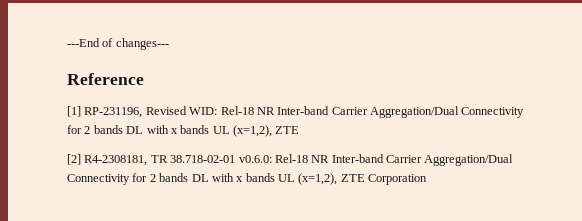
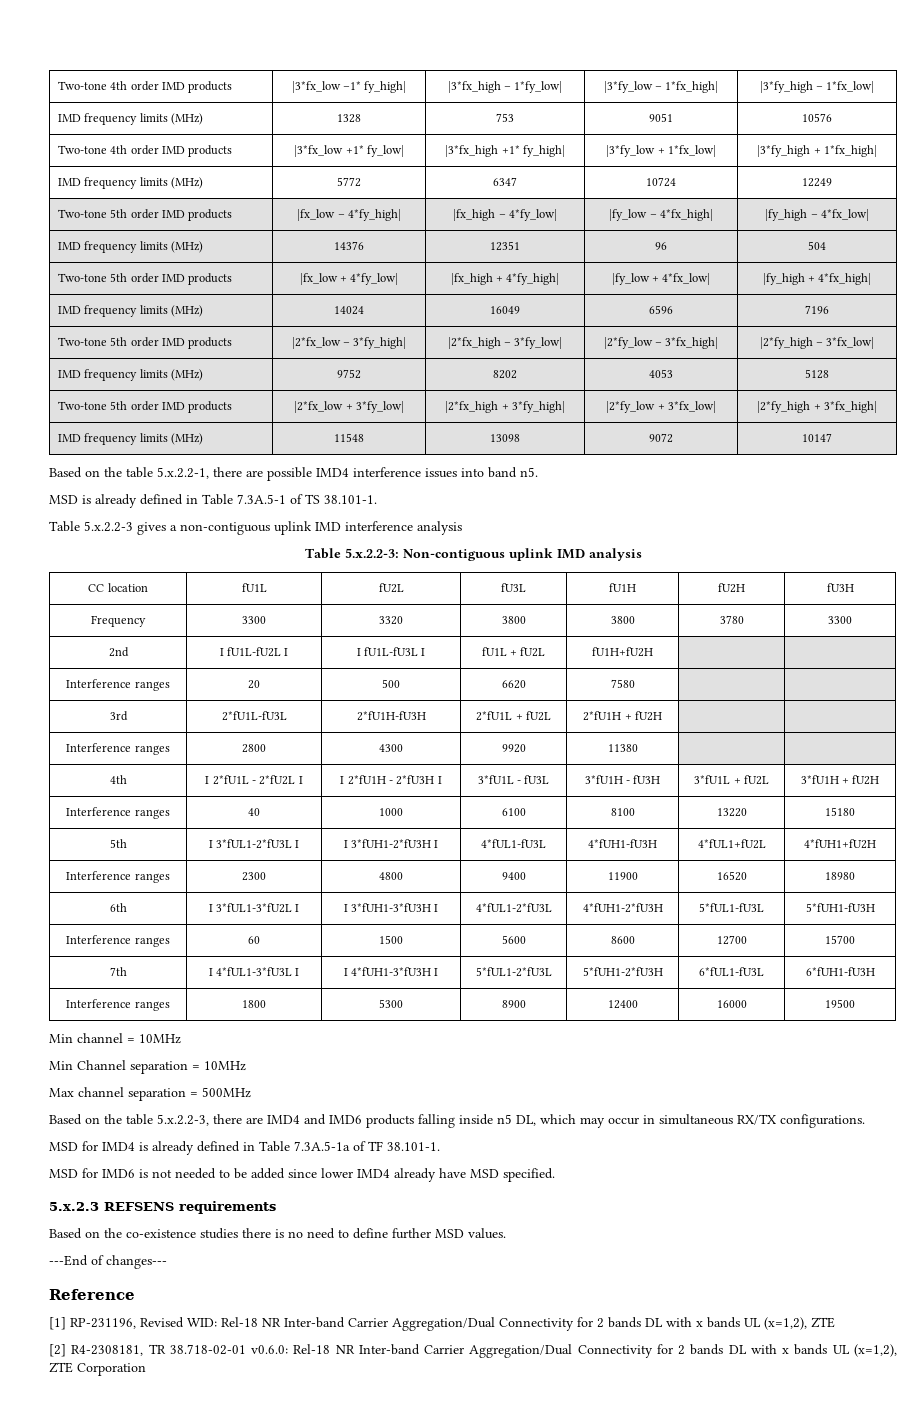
+ Two-tone 4th order IMD products | |3*fx_low –1* fy_high| | |3*fx_high – 1*fy_low| | |3*fy_low – 1*fx_high| | |3*fy_high – 1*fx_low|
+ IMD frequency limits (MHz) | 1328 | 753 | 9051 | 10576
+ Two-tone 4th order IMD products | |3*fx_low +1* fy_low| | |3*fx_high +1* fy_high| | |3*fy_low + 1*fx_low| | |3*fy_high + 1*fx_high|
+ IMD frequency limits (MHz) | 5772 | 6347 | 10724 | 12249
+ Two-tone 5th order IMD products | |fx_low – 4*fy_high| | |fx_high – 4*fy_low| | |fy_low – 4*fx_high| | |fy_high – 4*fx_low|
+ IMD frequency limits (MHz) | 14376 | 12351 | 96 | 504
+ Two-tone 5th order IMD products | |fx_low + 4*fy_low| | |fx_high + 4*fy_high| | |fy_low + 4*fx_low| | |fy_high + 4*fx_high|
+ IMD frequency limits (MHz) | 14024 | 16049 | 6596 | 7196
+ Two-tone 5th order IMD products | |2*fx_low – 3*fy_high| | |2*fx_high – 3*fy_low| | |2*fy_low – 3*fx_high| | |2*fy_high – 3*fx_low|
+ IMD frequency limits (MHz) | 9752 | 8202 | 4053 | 5128
+ Two-tone 5th order IMD products | |2*fx_low + 3*fy_low| | |2*fx_high + 3*fy_high| | |2*fy_low + 3*fx_low| | |2*fy_high + 3*fx_high|
+ IMD frequency limits (MHz) | 11548 | 13098 | 9072 | 10147
+ Based on the table 5.x.2.2-1, there are possible IMD4 interference issues into band n5.
+ MSD is already defined in Table 7.3A.5-1 of TS 38.101-1.
+ Table 5.x.2.2-3 gives a non-contiguous uplink IMD interference analysis
+ Table 5.x.2.2-3: Non-contiguous uplink IMD analysis
+ CC location | fU1L | fU2L | fU3L | fU1H | fU2H | fU3H
+ Frequency | 3300 | 3320 | 3800 | 3800 | 3780 | 3300
+ 2nd | I fU1L-fU2L I | I fU1L-fU3L I | fU1L + fU2L | fU1H+fU2H | |
+ Interference ranges | 20 | 500 | 6620 | 7580 | |
+ 3rd | 2*fU1L-fU3L | 2*fU1H-fU3H | 2*fU1L + fU2L | 2*fU1H + fU2H | |
+ Interference ranges | 2800 | 4300 | 9920 | 11380 | |
+ 4th | I 2*fU1L - 2*fU2L I | I 2*fU1H - 2*fU3H I | 3*fU1L - fU3L | 3*fU1H - fU3H | 3*fU1L + fU2L | 3*fU1H + fU2H
+ Interference ranges | 40 | 1000 | 6100 | 8100 | 13220 | 15180
+ 5th | I 3*fUL1-2*fU3L I | I 3*fUH1-2*fU3H I | 4*fUL1-fU3L | 4*fUH1-fU3H | 4*fUL1+fU2L | 4*fUH1+fU2H
+ Interference ranges | 2300 | 4800 | 9400 | 11900 | 16520 | 18980
+ 6th | I 3*fUL1-3*fU2L I | I 3*fUH1-3*fU3H I | 4*fUL1-2*fU3L | 4*fUH1-2*fU3H | 5*fUL1-fU3L | 5*fUH1-fU3H
+ Interference ranges | 60 | 1500 | 5600 | 8600 | 12700 | 15700
+ 7th | I 4*fUL1-3*fU3L I | I 4*fUH1-3*fU3H I | 5*fUL1-2*fU3L | 5*fUH1-2*fU3H | 6*fUL1-fU3L | 6*fUH1-fU3H
+ Interference ranges | 1800 | 5300 | 8900 | 12400 | 16000 | 19500
+ Min channel = 10MHz
+ Min Channel separation = 10MHz
+ Max channel separation = 500MHz
+ Based on the table 5.x.2.2-3, there are IMD4 and IMD6 products falling inside n5 DL, which may occur in simultaneous RX/TX configurations.
+ MSD for IMD4 is already defined in Table 7.3A.5-1a of TF 38.101-1.
+ MSD for IMD6 is not needed to be added since lower IMD4 already have MSD specified.
+ 5.x.2.3 REFSENS requirements
+ Based on the co-existence studies there is no need to define further MSD values.

